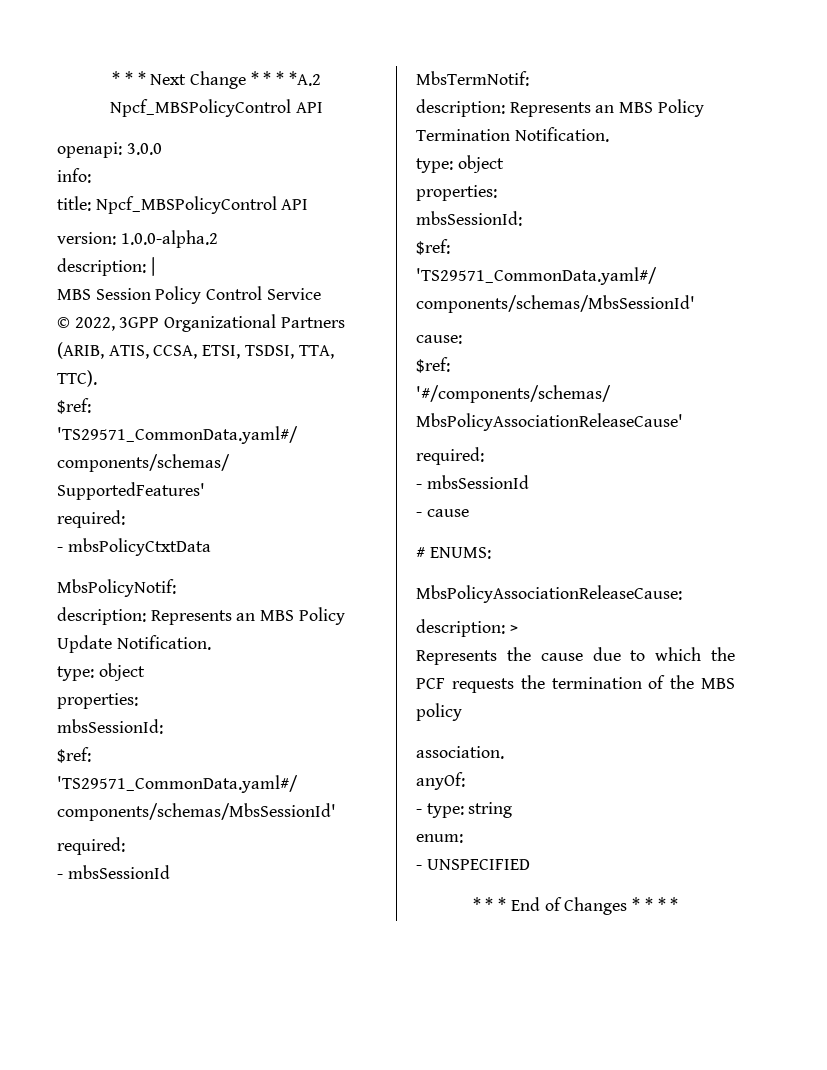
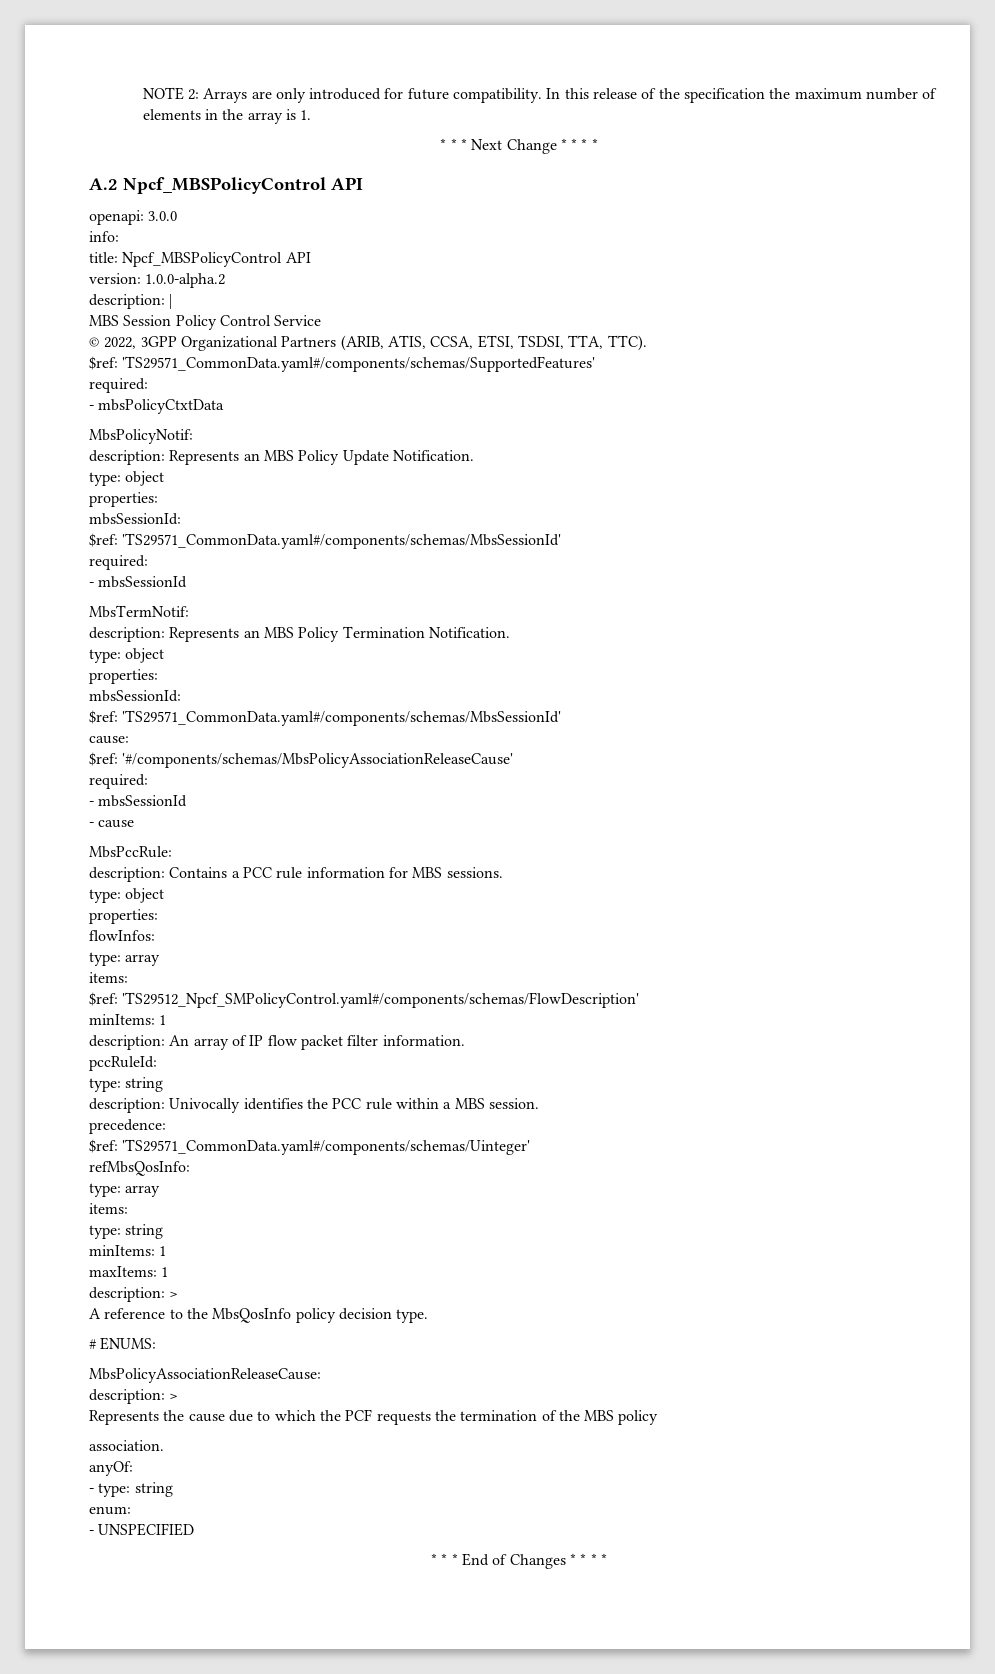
+ NOTE 2: Arrays are only introduced for future compatibility. In this release of the specification the maximum number of elements in the array is 1.
- * * * Next Change * * * *A.2 Npcf_MBSPolicyControl API
+ * * * Next Change * * * *
+ A.2 Npcf_MBSPolicyControl API
+ MbsPccRule:
+ description: Contains a PCC rule information for MBS sessions.
+ type: object
+ properties:
+ flowInfos:
+ type: array
+ items:
+ $ref: 'TS29512_Npcf_SMPolicyControl.yaml#/components/schemas/FlowDescription'
+ minItems: 1
+ description: An array of IP flow packet filter information.
+ pccRuleId:
+ type: string
+ description: Univocally identifies the PCC rule within a MBS session.
+ precedence:
+ $ref: 'TS29571_CommonData.yaml#/components/schemas/Uinteger'
+ refMbsQosInfo:
+ type: array
+ items:
+ type: string
+ minItems: 1
+ maxItems: 1
+ description: >
+ A reference to the MbsQosInfo policy decision type.

